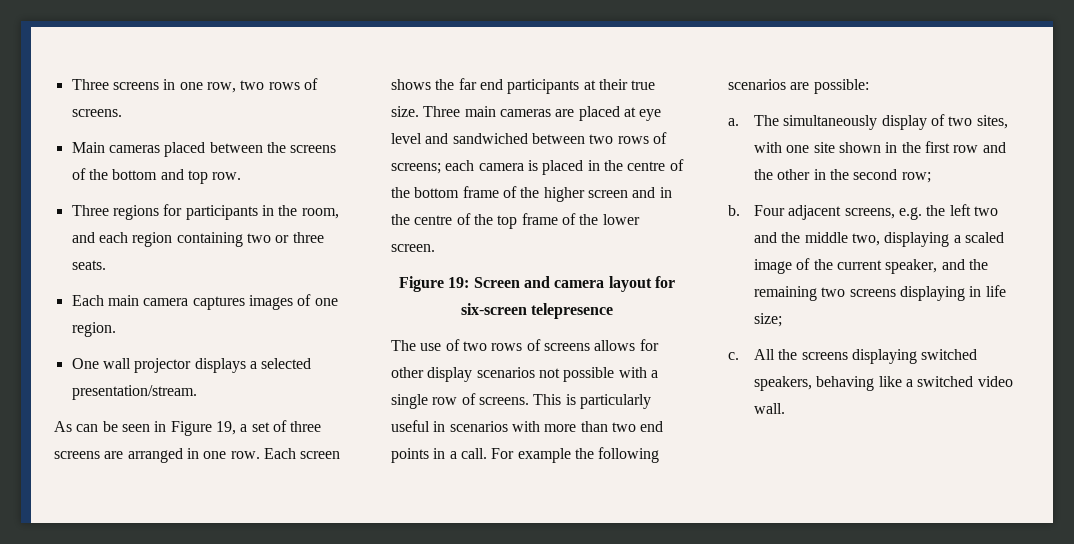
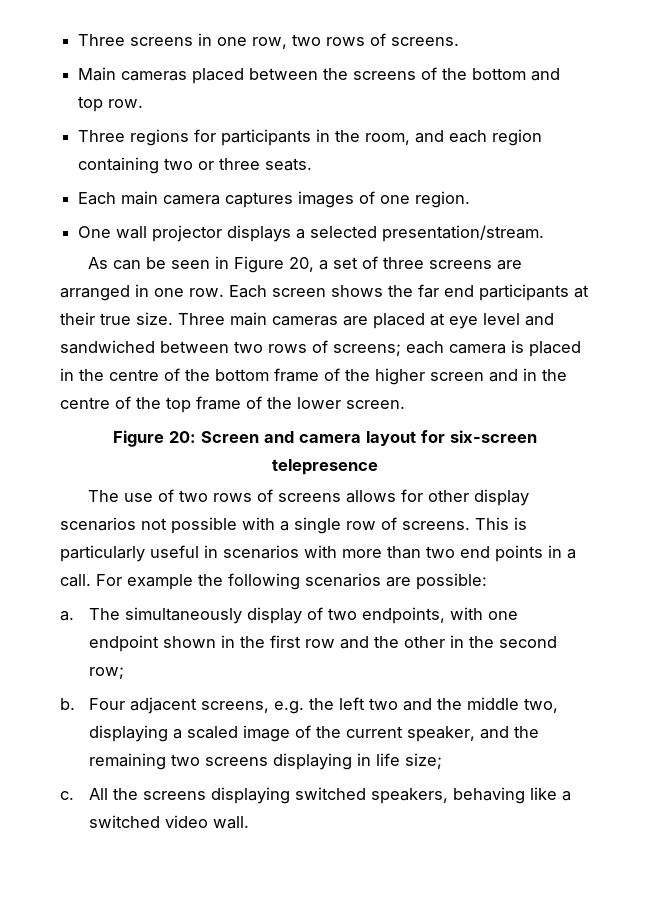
- As can be seen in Figure 19, a set of three screens are arranged in one row.
+ As can be seen in Figure 20, a set of three screens are arranged in one row.
- Figure 19: Screen and camera layout for six-screen telepresence
+ Figure 20: Screen and camera layout for six-screen telepresence
- The simultaneously display of two sites, with one site shown in the first row and the other in the second row;
+ The simultaneously display of two endpoints, with one endpoint shown in the first row and the other in the second row;

